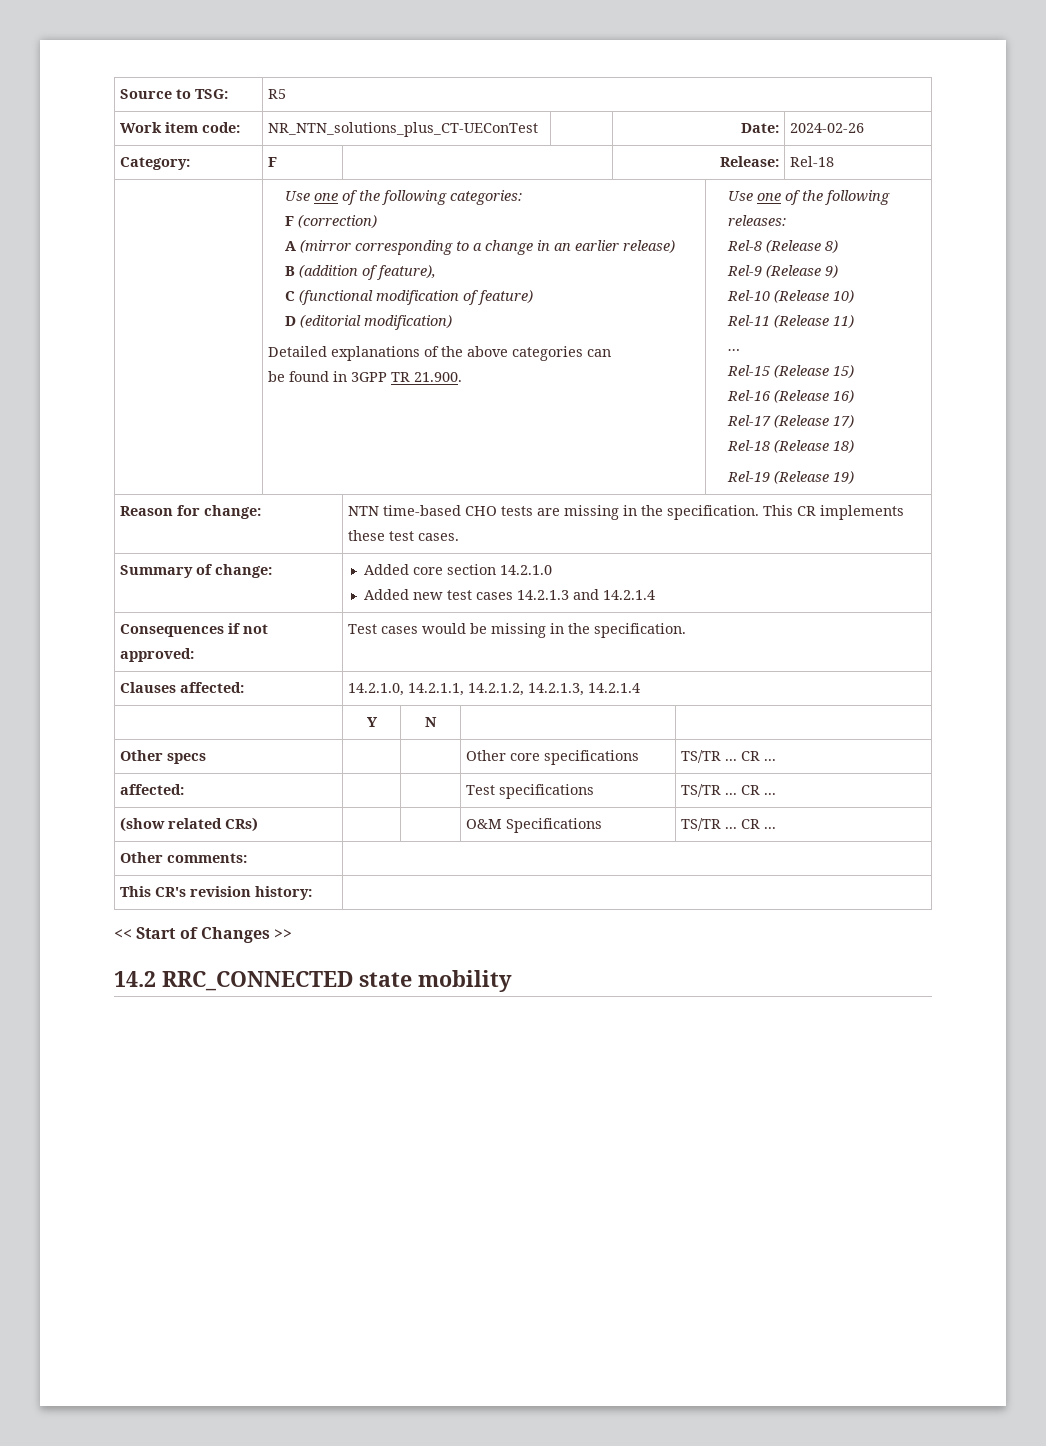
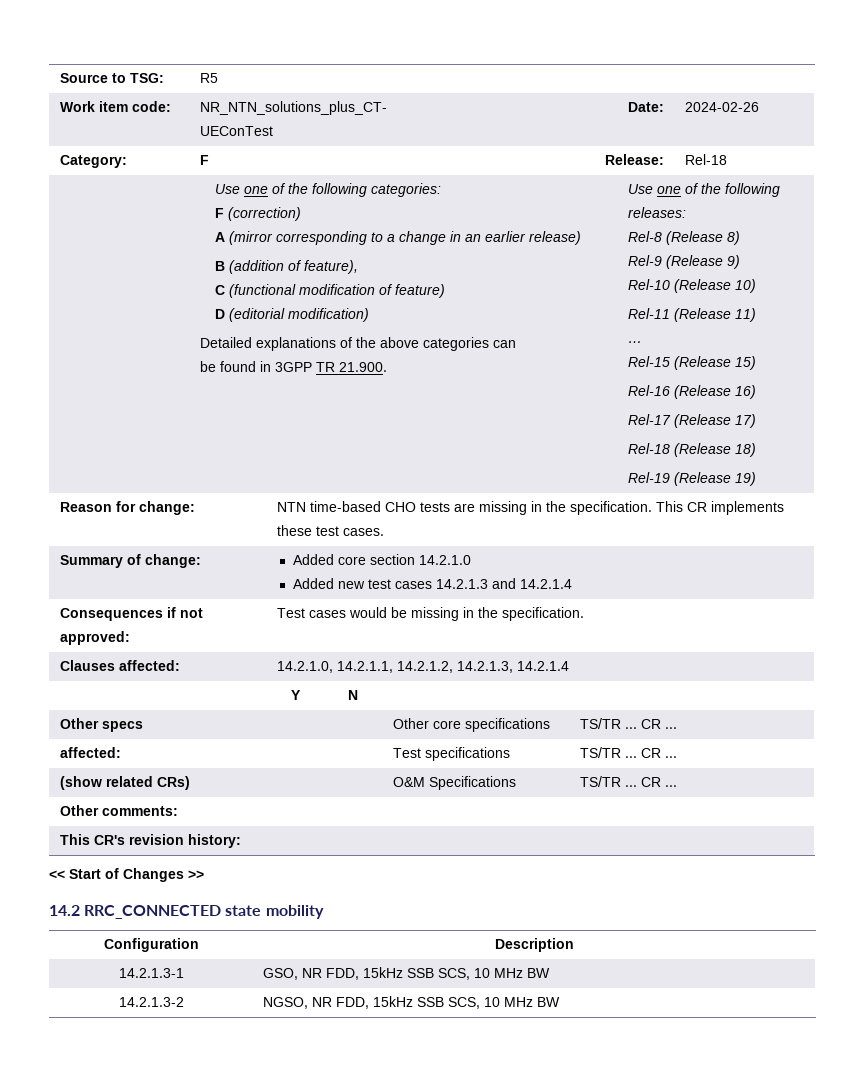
+ Configuration | Description
+ 14.2.1.3-1 | GSO, NR FDD, 15kHz SSB SCS, 10 MHz BW
+ 14.2.1.3-2 | NGSO, NR FDD, 15kHz SSB SCS, 10 MHz BW

